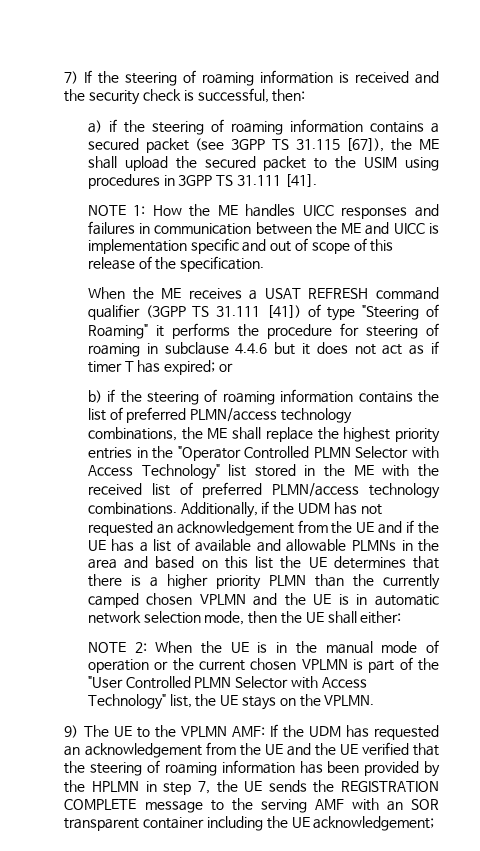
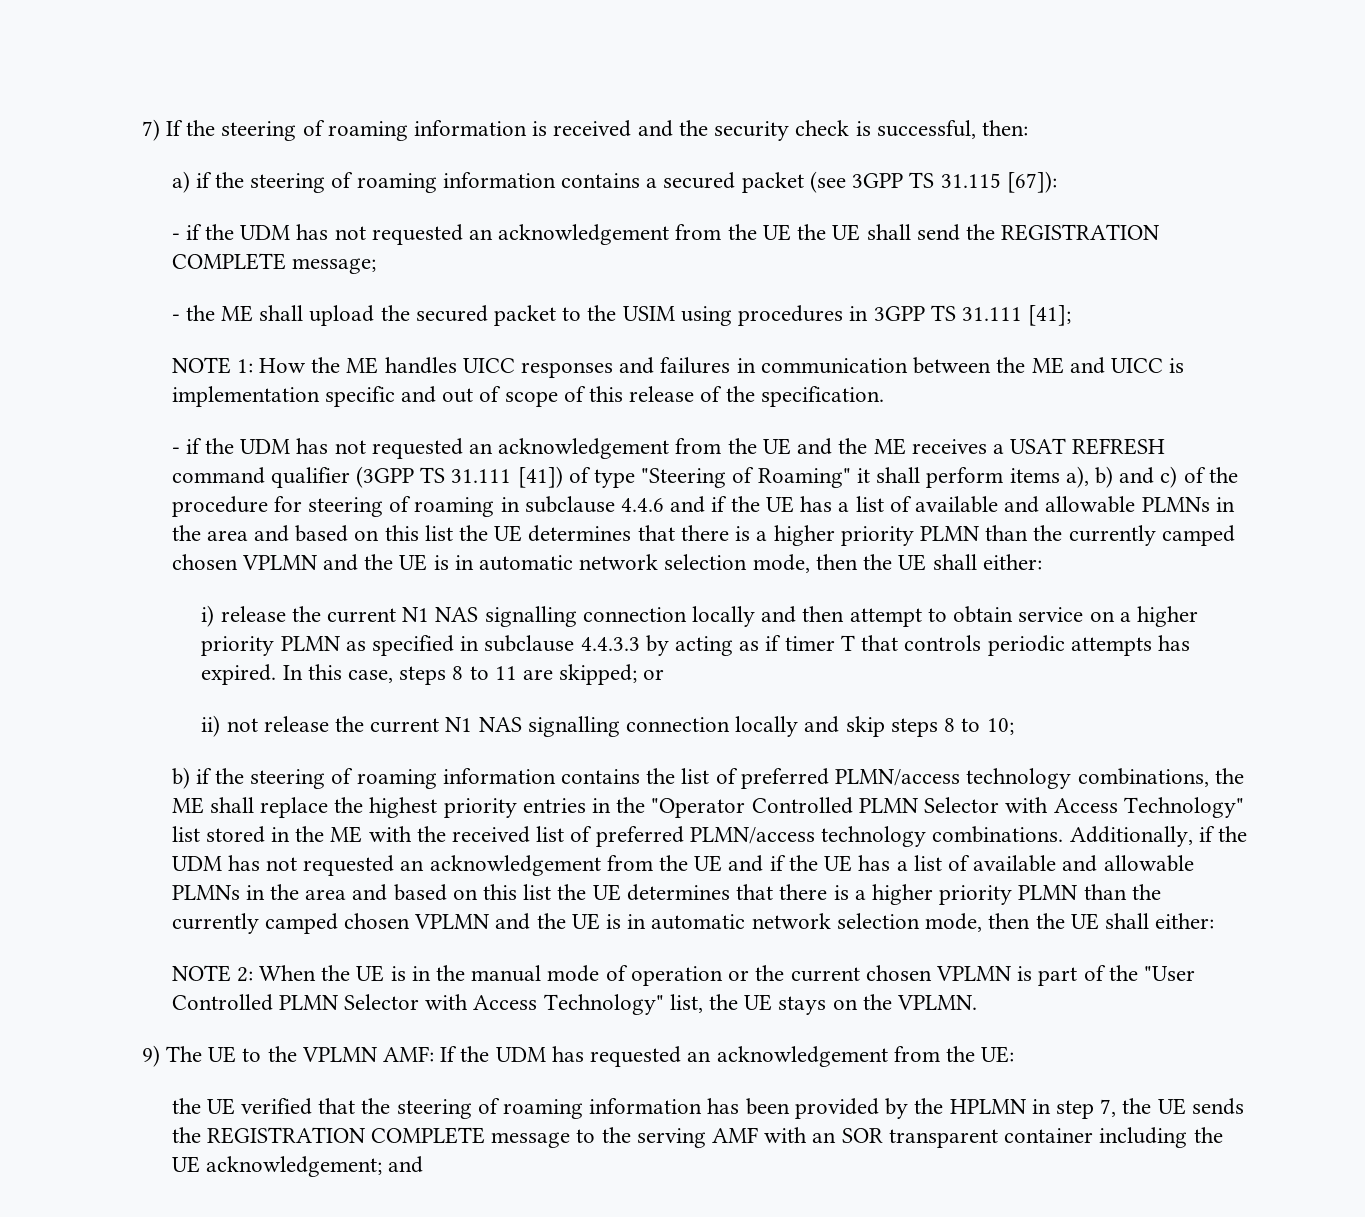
- a) if the steering of roaming information contains a secured packet (see 3GPP TS 31.115 [67]), the ME shall upload the secured packet to the USIM using procedures in 3GPP TS 31.111 [41].
+ a) if the steering of roaming information contains a secured packet (see 3GPP TS 31.115 [67]):
+ - if the UDM has not requested an acknowledgement from the UE the UE shall send the REGISTRATION COMPLETE message;
+ - the ME shall upload the secured packet to the USIM using procedures in 3GPP TS 31.111 [41];
- When the ME receives a USAT REFRESH command qualifier (3GPP TS 31.111 [41]) of type "Steering of Roaming" it performs the procedure for steering of roaming in subclause 4.4.6 but it does not act as if timer T has expired; or
+ - if the UDM has not requested an acknowledgement from the UE and the ME receives a USAT REFRESH command qualifier (3GPP TS 31.111 [41]) of type "Steering of Roaming" it shall perform items a), b) and c) of the procedure for steering of roaming in subclause 4.4.6 and if the UE has a list of available and allowable PLMNs in the area and based on this list the UE determines that there is a higher priority PLMN than the currently camped chosen VPLMN and the UE is in automatic network selection mode, then the UE shall either:
+ i) release the current N1 NAS signalling connection locally and then attempt to obtain service on a higher priority PLMN as specified in subclause 4.4.3.3 by acting as if timer T that controls periodic attempts has expired. In this case, steps 8 to 11 are skipped; or
+ ii) not release the current N1 NAS signalling connection locally and skip steps 8 to 10;
- 9) The UE to the VPLMN AMF: If the UDM has requested an acknowledgement from the UE and the UE verified that the steering of roaming information has been provided by the HPLMN in step 7, the UE sends the REGISTRATION COMPLETE message to the serving AMF with an SOR transparent container including the UE acknowledgement;
+ 9) The UE to the VPLMN AMF: If the UDM has requested an acknowledgement from the UE:
+ the UE verified that the steering of roaming information has been provided by the HPLMN in step 7, the UE sends the REGISTRATION COMPLETE message to the serving AMF with an SOR transparent container including the UE acknowledgement; and

